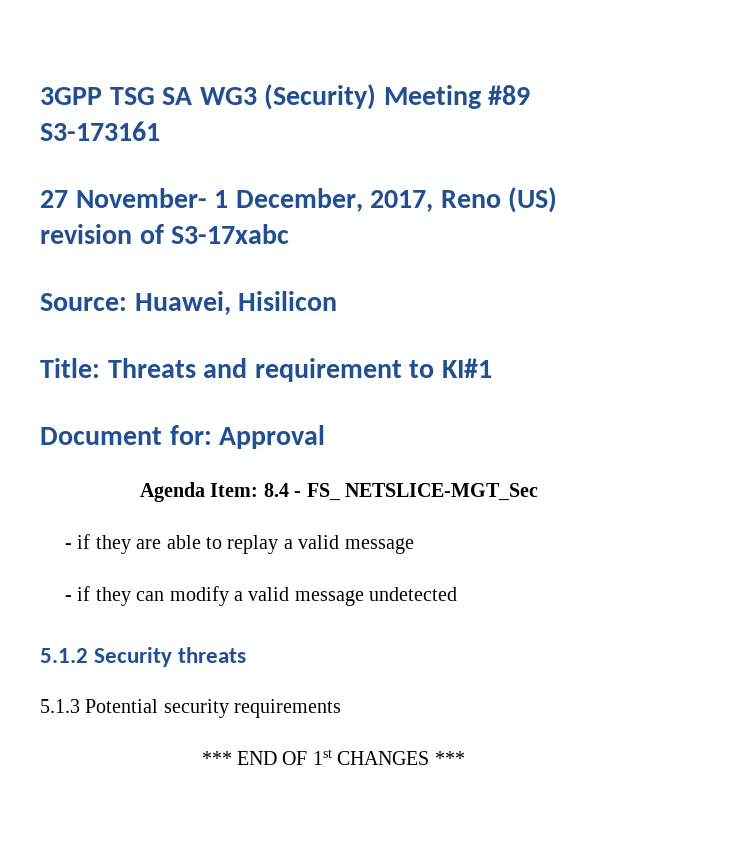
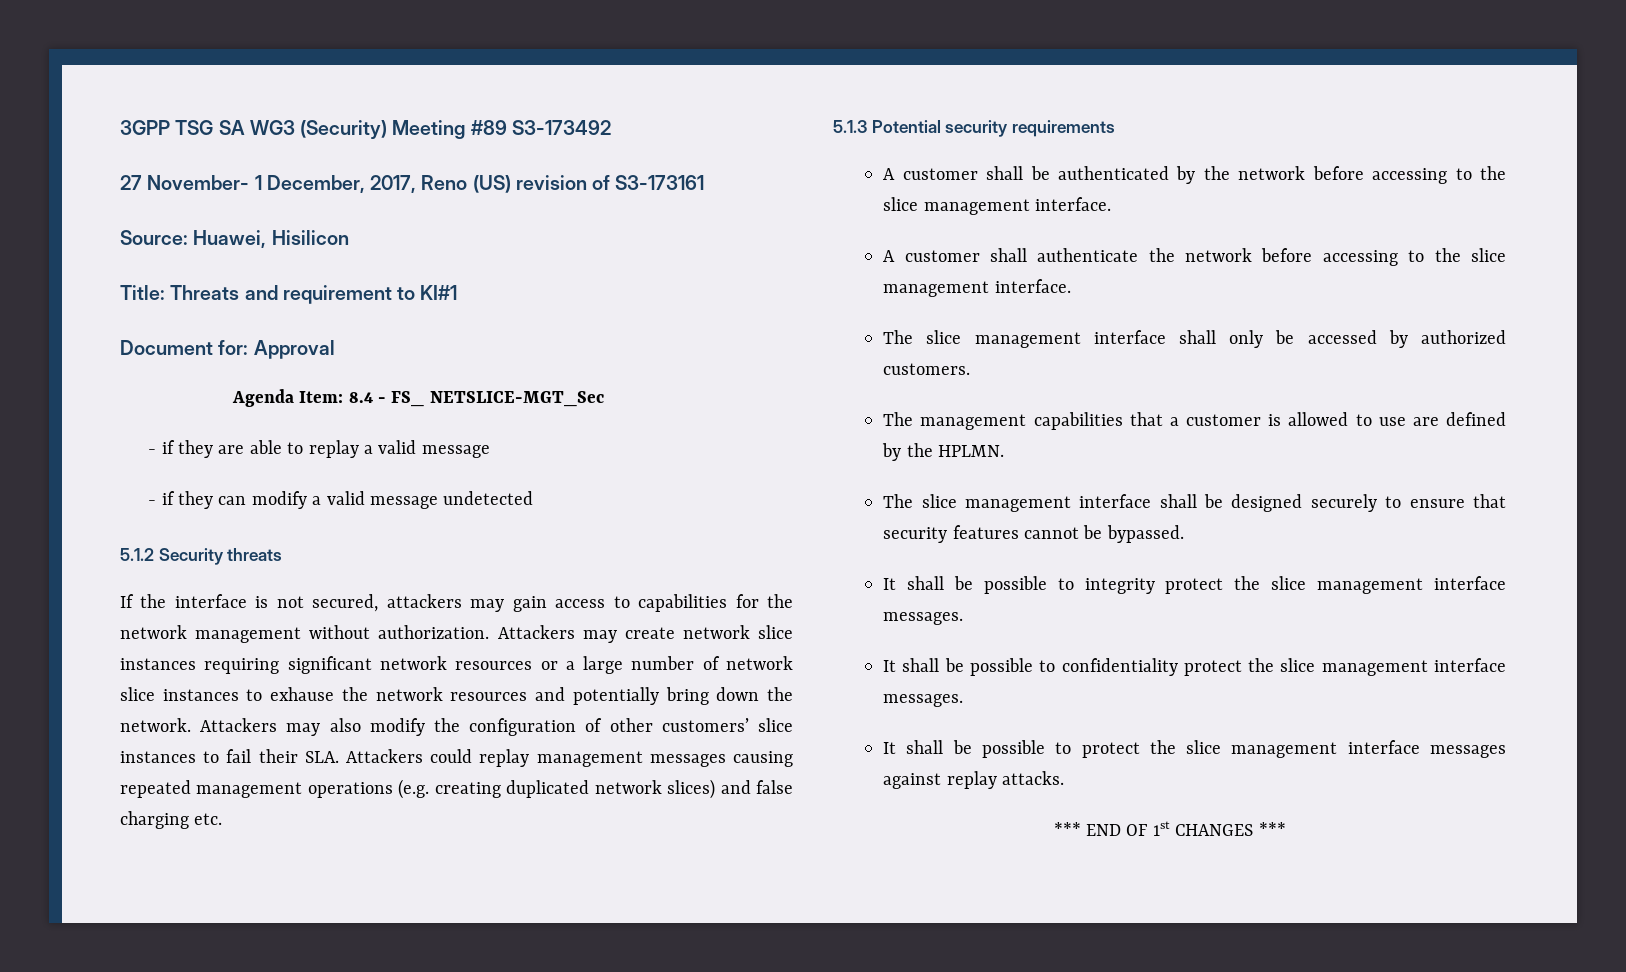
- 3GPP TSG SA WG3 (Security) Meeting #89 S3-173161
+ 3GPP TSG SA WG3 (Security) Meeting #89 S3-173492
- 27 November- 1 December, 2017, Reno (US) revision of S3-17xabc
+ 27 November- 1 December, 2017, Reno (US) revision of S3-173161
+ If the interface is not secured, attackers may gain access to capabilities for the network management without authorization. Attackers may create network slice instances requiring significant network resources or a large number of network slice instances to exhause the network resources and potentially bring down the network. Attackers may also modify the configuration of other customers’ slice instances to fail their SLA. Attackers could replay management messages causing repeated management operations (e.g. creating duplicated network slices) and false charging etc.
  5.1.3 Potential security requirements
+ A customer shall be authenticated by the network before accessing to the slice management interface.
+ A customer shall authenticate the network before accessing to the slice management interface.
+ The slice management interface shall only be accessed by authorized customers.
+ The management capabilities that a customer is allowed to use are defined by the HPLMN.
+ The slice management interface shall be designed securely to ensure that security features cannot be bypassed.
+ It shall be possible to integrity protect the slice management interface messages.
+ It shall be possible to confidentiality protect the slice management interface messages.
+ It shall be possible to protect the slice management interface messages against replay attacks.

